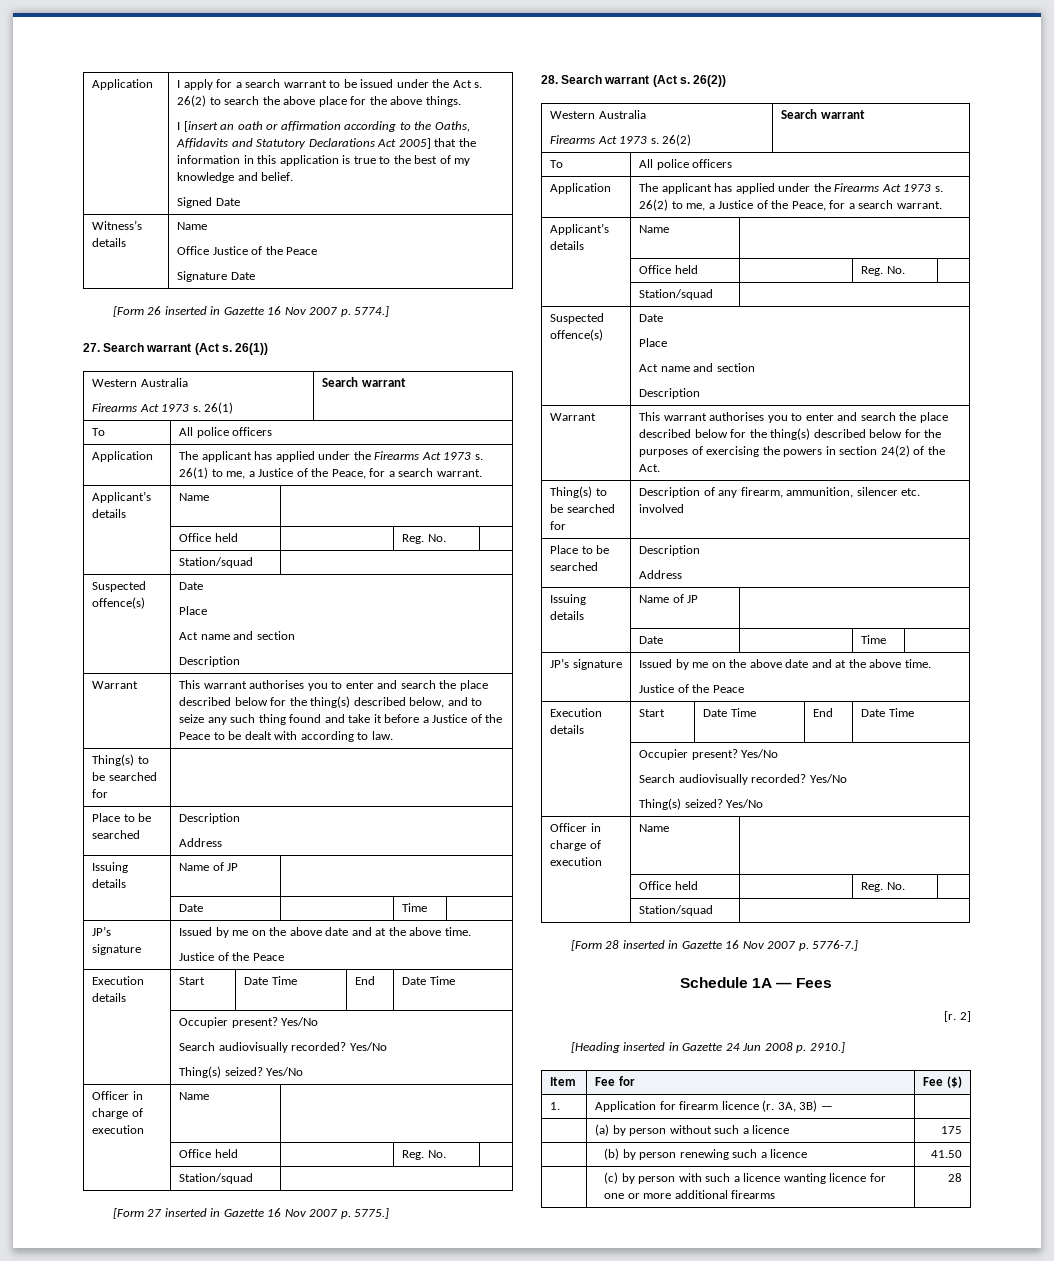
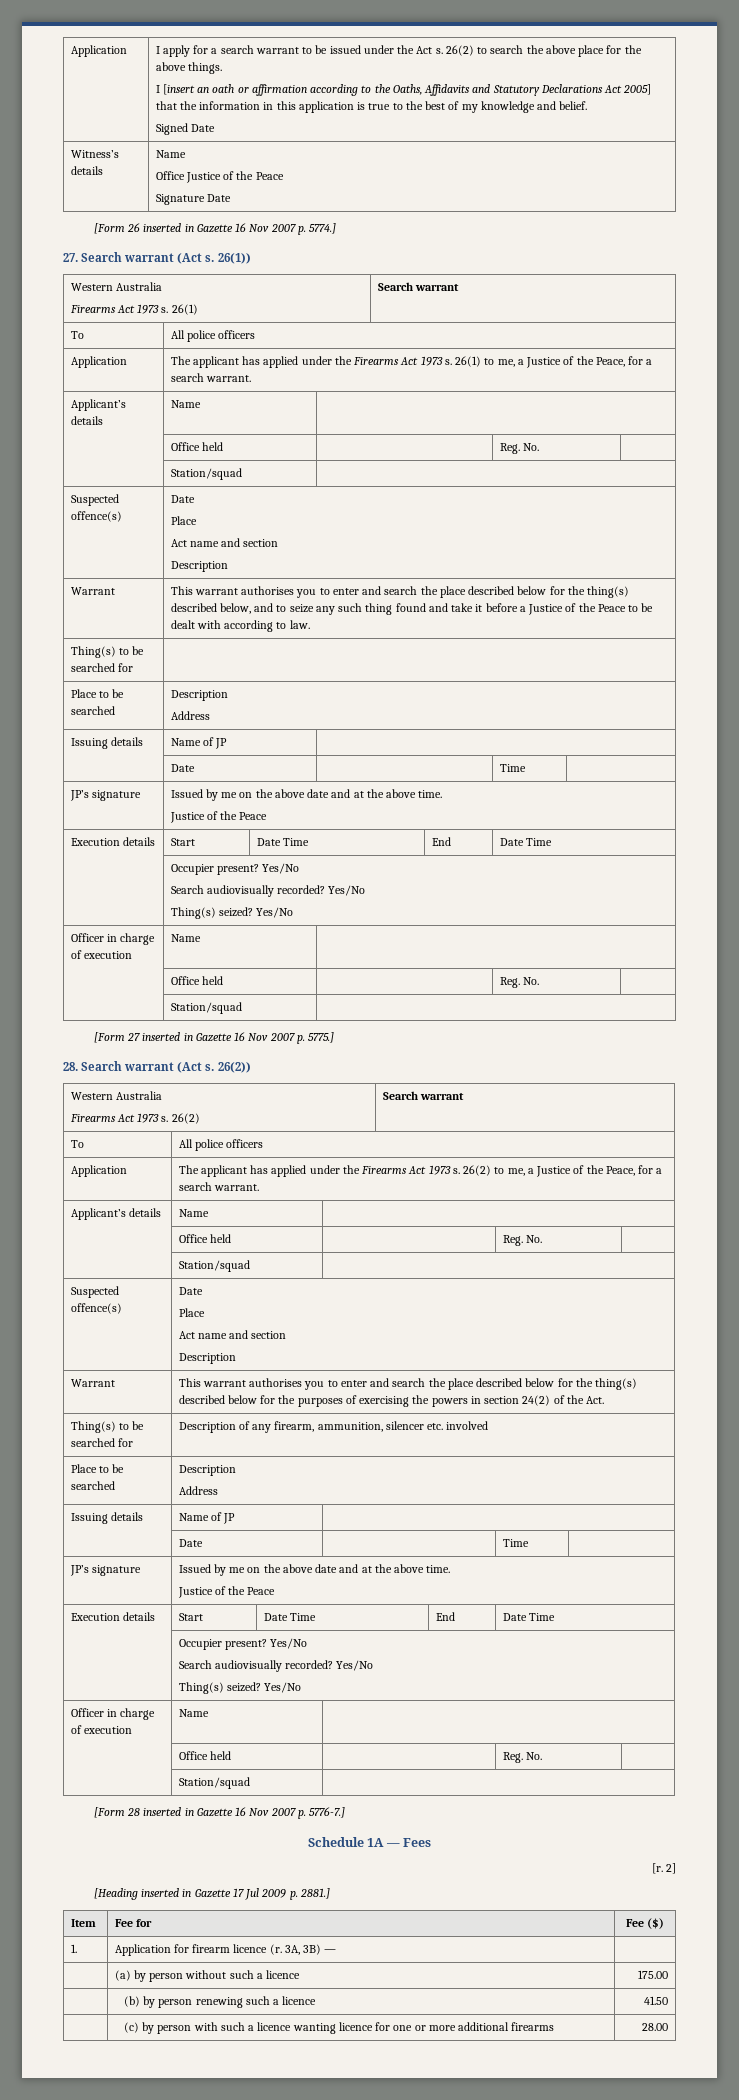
- [Heading inserted in Gazette 24 Jun 2008 p. 2910.]
+ [Heading inserted in Gazette 17 Jul 2009 p. 2881.]
- | (a) by person without such a licence | 175
+ | (a) by person without such a licence | 175.00
- | (c) by person with such a licence wanting licence for one or more additional firearms | 28
+ | (c) by person with such a licence wanting licence for one or more additional firearms | 28.00

